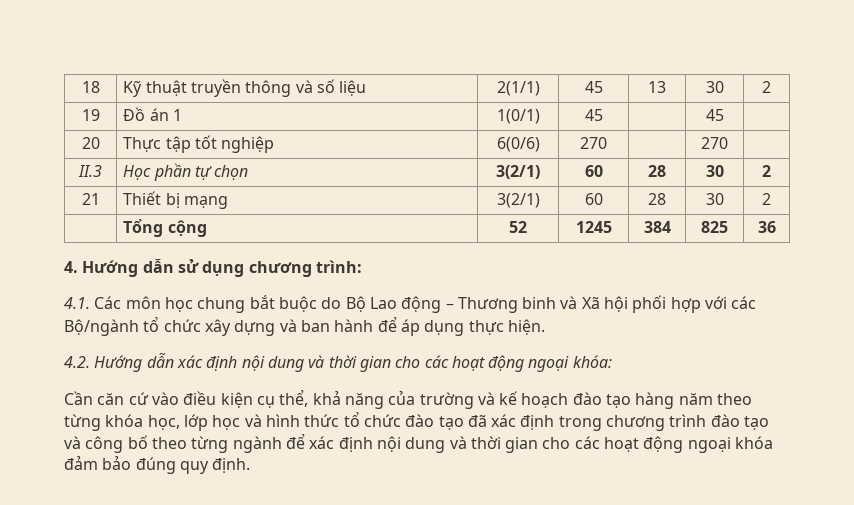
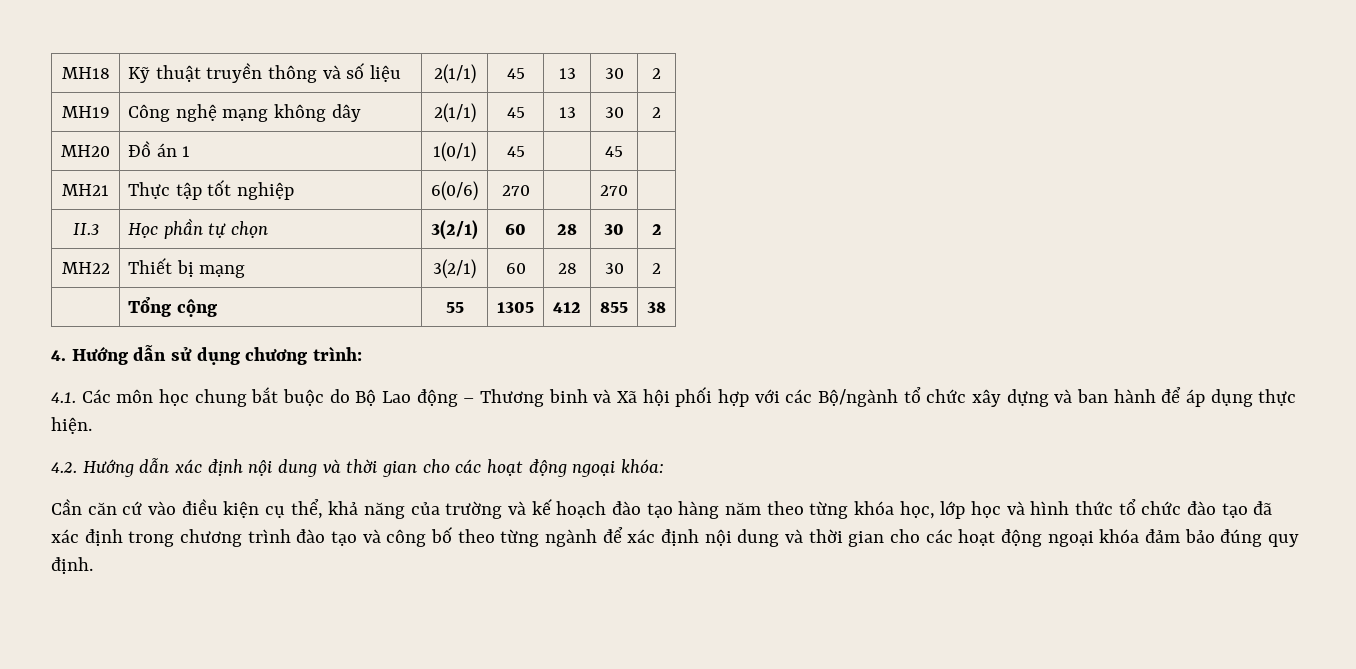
- 18 | Kỹ thuật truyền thông và số liệu | 2(1/1) | 45 | 13 | 30 | 2
+ MH18 | Kỹ thuật truyền thông và số liệu | 2(1/1) | 45 | 13 | 30 | 2
- 19 | Đồ án 1 | 1(0/1) | 45 | | 45 |
+ MH19 | Công nghệ mạng không dây | 2(1/1) | 45 | 13 | 30 | 2
+ MH20 | Đồ án 1 | 1(0/1) | 45 | | 45 |
- 20 | Thực tập tốt nghiệp | 6(0/6) | 270 | | 270 |
+ MH21 | Thực tập tốt nghiệp | 6(0/6) | 270 | | 270 |
- 21 | Thiết bị mạng | 3(2/1) | 60 | 28 | 30 | 2
+ MH22 | Thiết bị mạng | 3(2/1) | 60 | 28 | 30 | 2
- | Tổng cộng | 52 | 1245 | 384 | 825 | 36
+ | Tổng cộng | 55 | 1305 | 412 | 855 | 38

